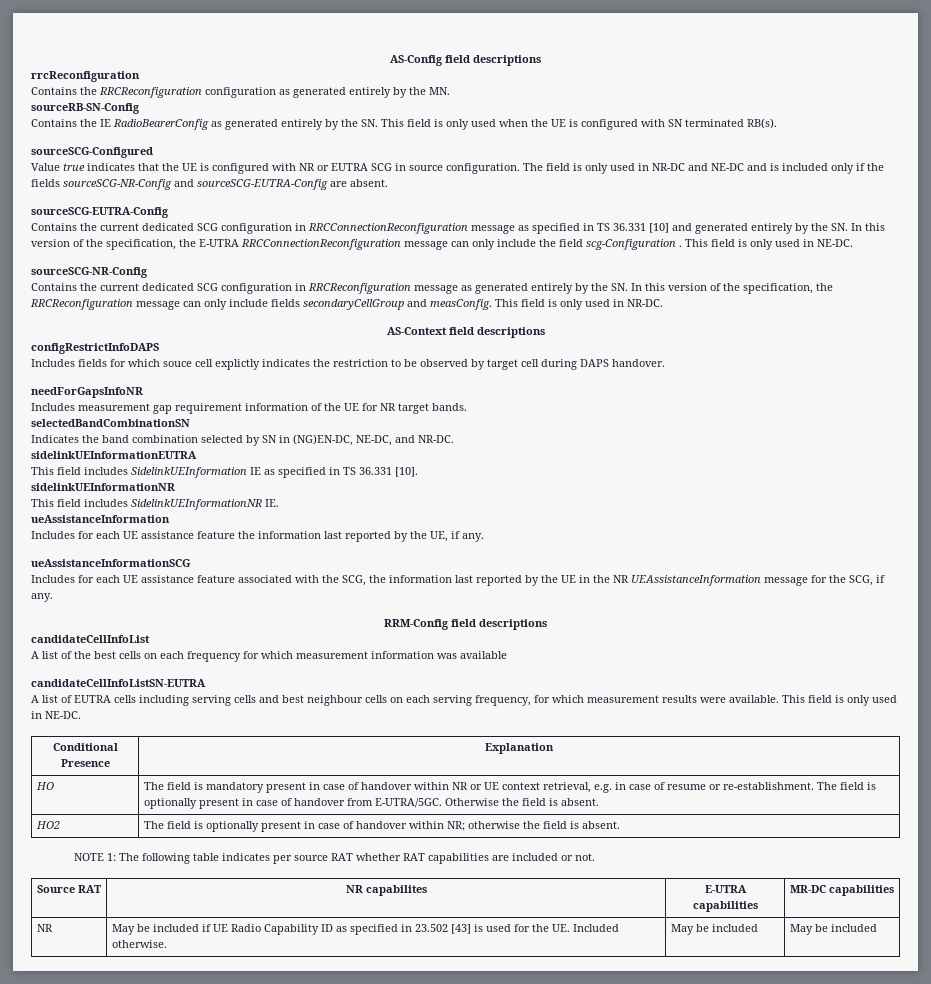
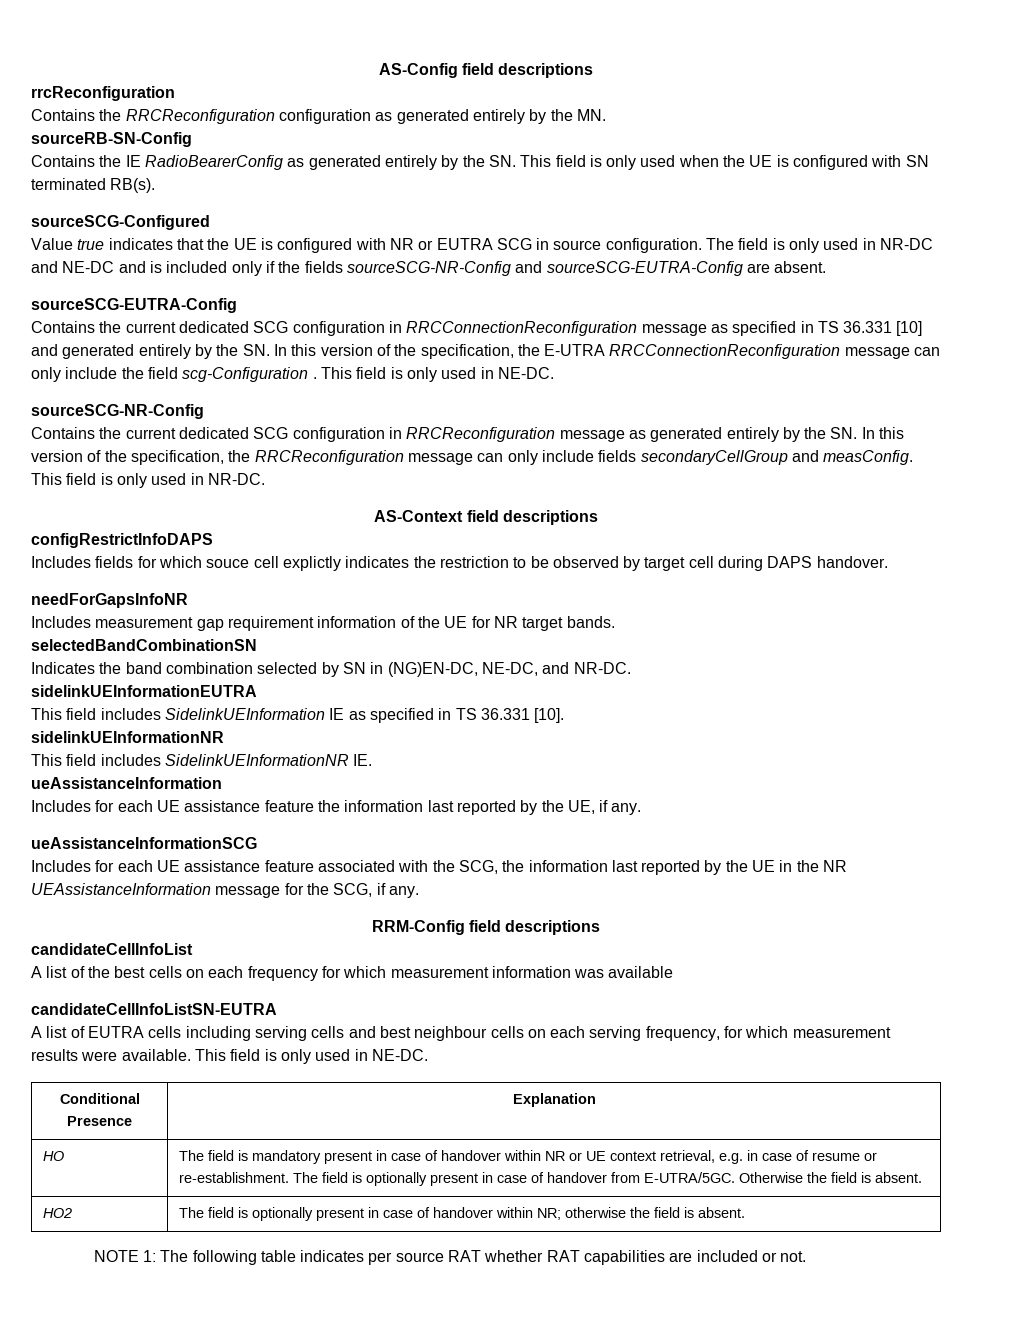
- Source RAT | NR capabilites | E-UTRA capabilities | MR-DC capabilities
- NR | May be included if UE Radio Capability ID as specified in 23.502 [43] is used for the UE. Included otherwise. | May be included | May be included

